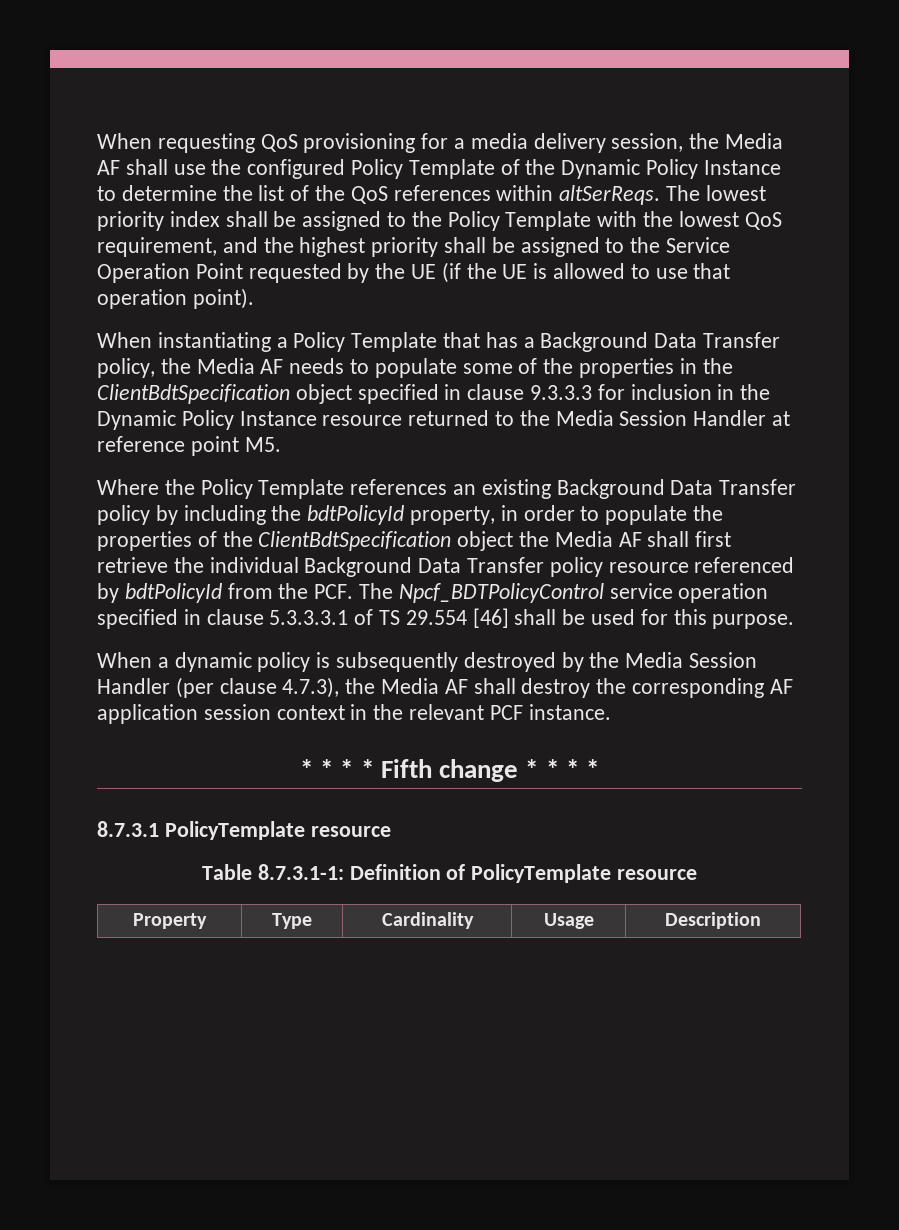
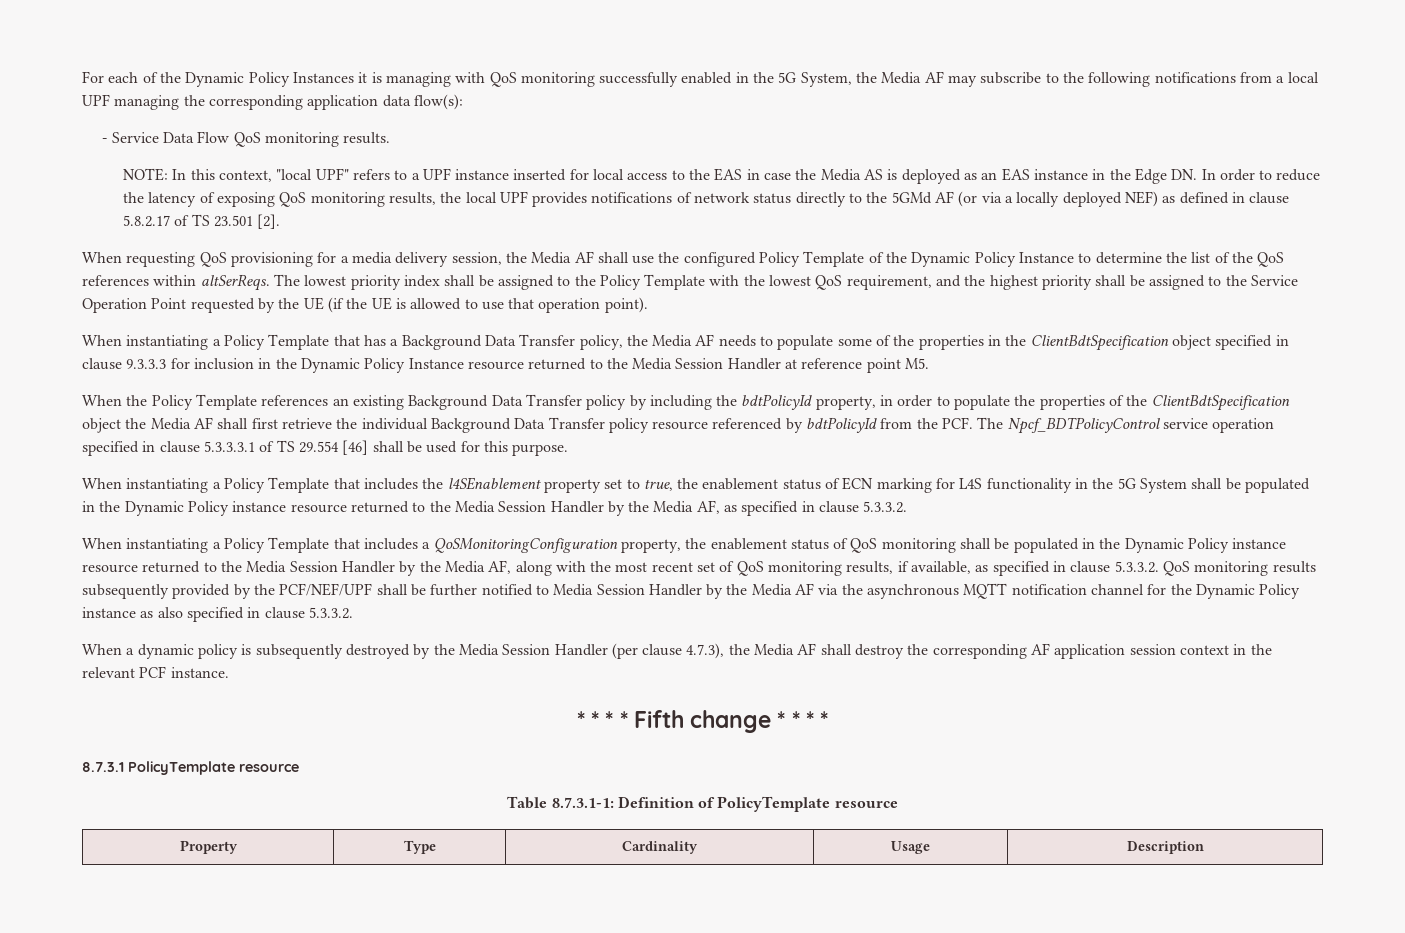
+ For each of the Dynamic Policy Instances it is managing with QoS monitoring successfully enabled in the 5G System, the Media AF may subscribe to the following notifications from a local UPF managing the corresponding application data flow(s):
+ - Service Data Flow QoS monitoring results.
+ NOTE: In this context, "local UPF" refers to a UPF instance inserted for local access to the EAS in case the Media AS is deployed as an EAS instance in the Edge DN. In order to reduce the latency of exposing QoS monitoring results, the local UPF provides notifications of network status directly to the 5GMd AF (or via a locally deployed NEF) as defined in clause 5.8.2.17 of TS 23.501 [2].
- Where the Policy Template references an existing Background Data Transfer policy by including the bdtPolicyId property, in order to populate the properties of the ClientBdtSpecification object the Media AF shall first retrieve the individual Background Data Transfer policy resource referenced by bdtPolicyId from the PCF. The Npcf_BDTPolicyControl service operation specified in clause 5.3.3.3.1 of TS 29.554 [46] shall be used for this purpose.
+ When the Policy Template references an existing Background Data Transfer policy by including the bdtPolicyId property, in order to populate the properties of the ClientBdtSpecification object the Media AF shall first retrieve the individual Background Data Transfer policy resource referenced by bdtPolicyId from the PCF. The Npcf_BDTPolicyControl service operation specified in clause 5.3.3.3.1 of TS 29.554 [46] shall be used for this purpose.
+ When instantiating a Policy Template that includes the l4SEnablement property set to true, the enablement status of ECN marking for L4S functionality in the 5G System shall be populated in the Dynamic Policy instance resource returned to the Media Session Handler by the Media AF, as specified in clause 5.3.3.2.
+ When instantiating a Policy Template that includes a QoSMonitoringConfiguration property, the enablement status of QoS monitoring shall be populated in the Dynamic Policy instance resource returned to the Media Session Handler by the Media AF, along with the most recent set of QoS monitoring results, if available, as specified in clause 5.3.3.2. QoS monitoring results subsequently provided by the PCF/NEF/UPF shall be further notified to Media Session Handler by the Media AF via the asynchronous MQTT notification channel for the Dynamic Policy instance as also specified in clause 5.3.3.2.

